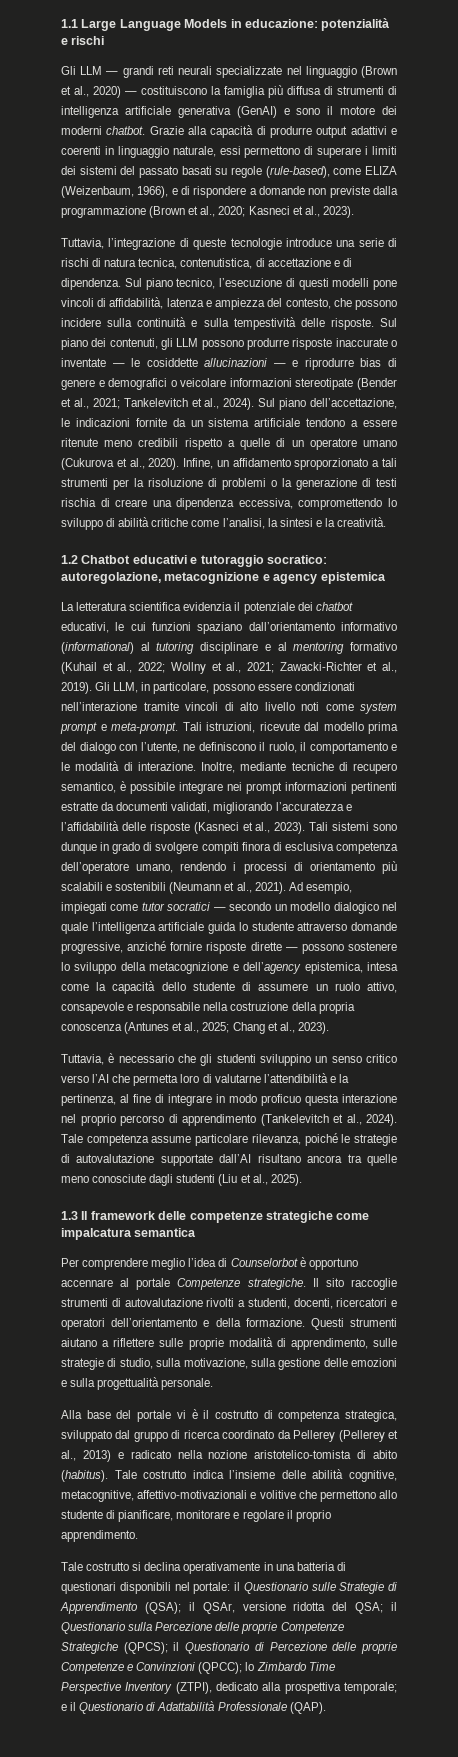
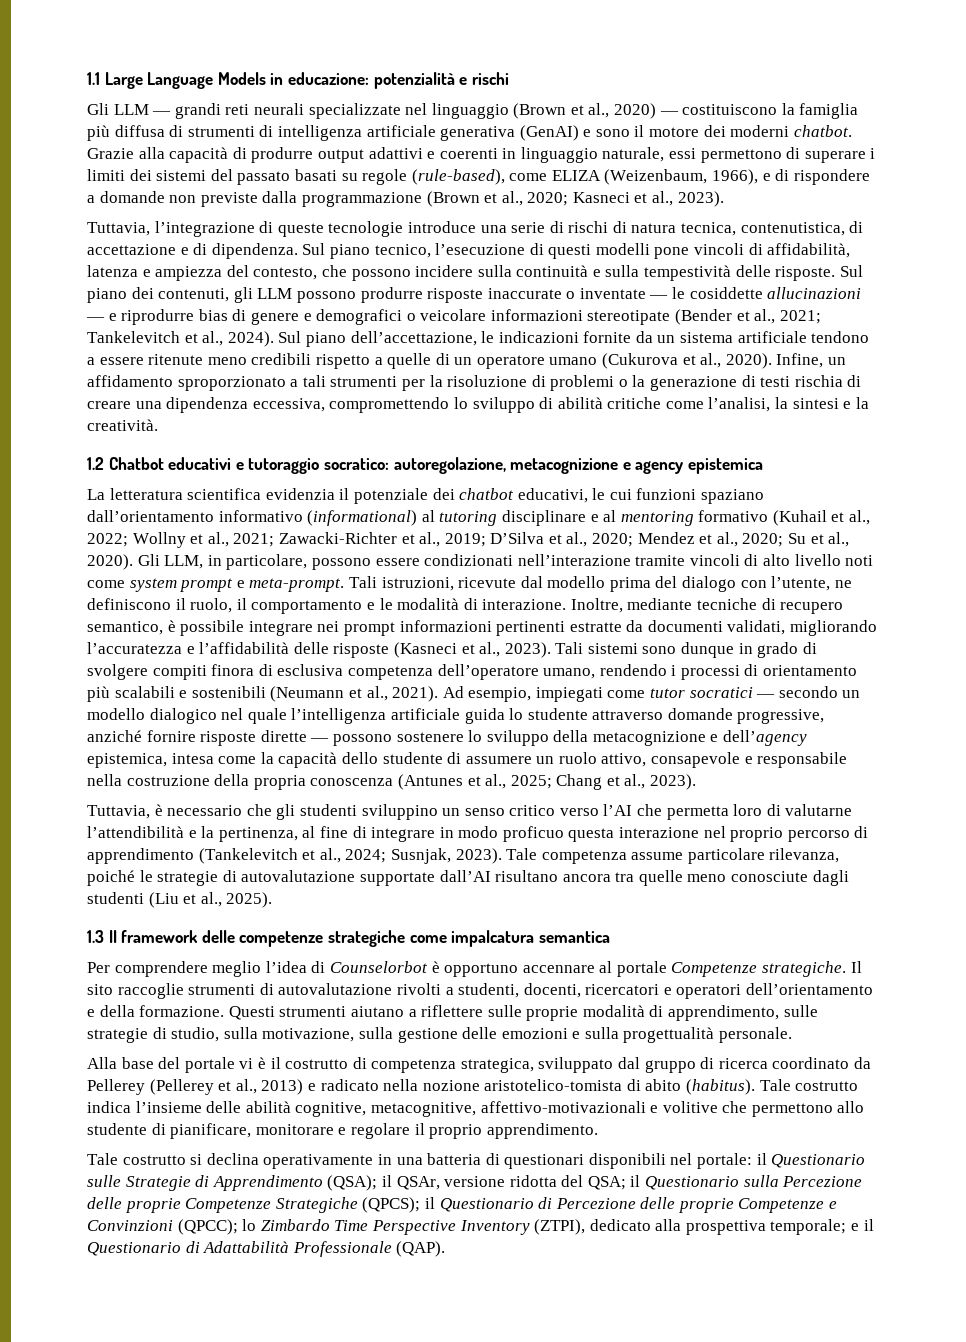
- La letteratura scientifica evidenzia il potenziale dei chatbot educativi, le cui funzioni spaziano dall’orientamento informativo (informational) al tutoring disciplinare e al mentoring formativo (Kuhail et al., 2022; Wollny et al., 2021; Zawacki-Richter et al., 2019).
+ La letteratura scientifica evidenzia il potenziale dei chatbot educativi, le cui funzioni spaziano dall’orientamento informativo (informational) al tutoring disciplinare e al mentoring formativo (Kuhail et al., 2022; Wollny et al., 2021; Zawacki-Richter et al., 2019; D’Silva et al., 2020; Mendez et al., 2020; Su et al., 2020).
- Tuttavia, è necessario che gli studenti sviluppino un senso critico verso l’AI che permetta loro di valutarne l’attendibilità e la pertinenza, al fine di integrare in modo proficuo questa interazione nel proprio percorso di apprendimento (Tankelevitch et al., 2024).
+ Tuttavia, è necessario che gli studenti sviluppino un senso critico verso l’AI che permetta loro di valutarne l’attendibilità e la pertinenza, al fine di integrare in modo proficuo questa interazione nel proprio percorso di apprendimento (Tankelevitch et al., 2024; Susnjak, 2023).

